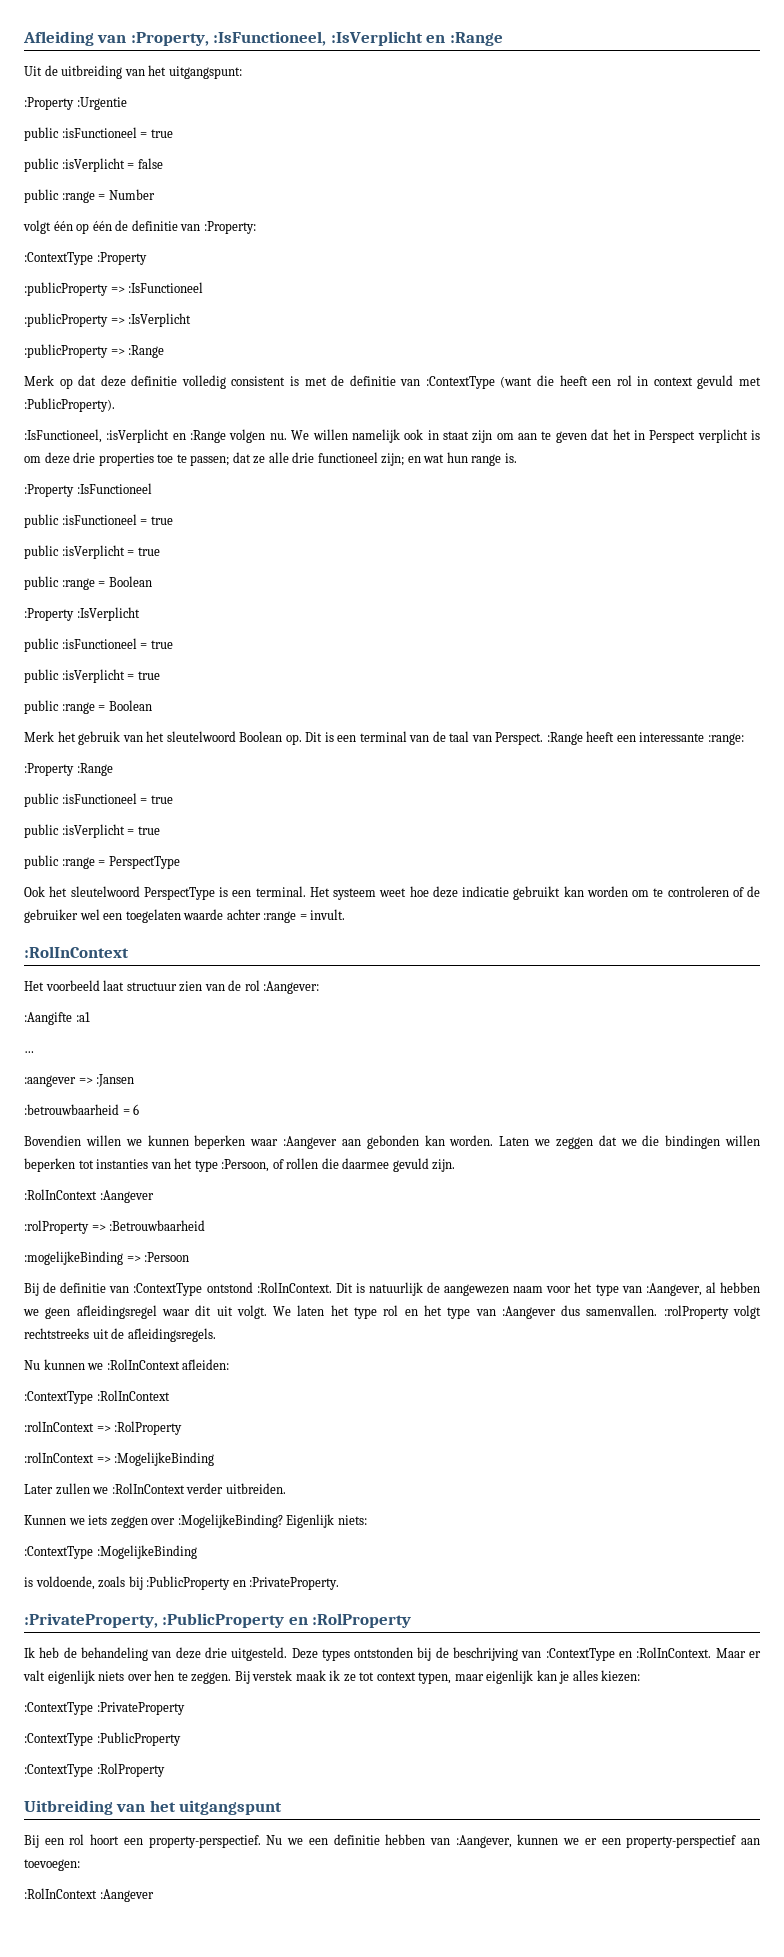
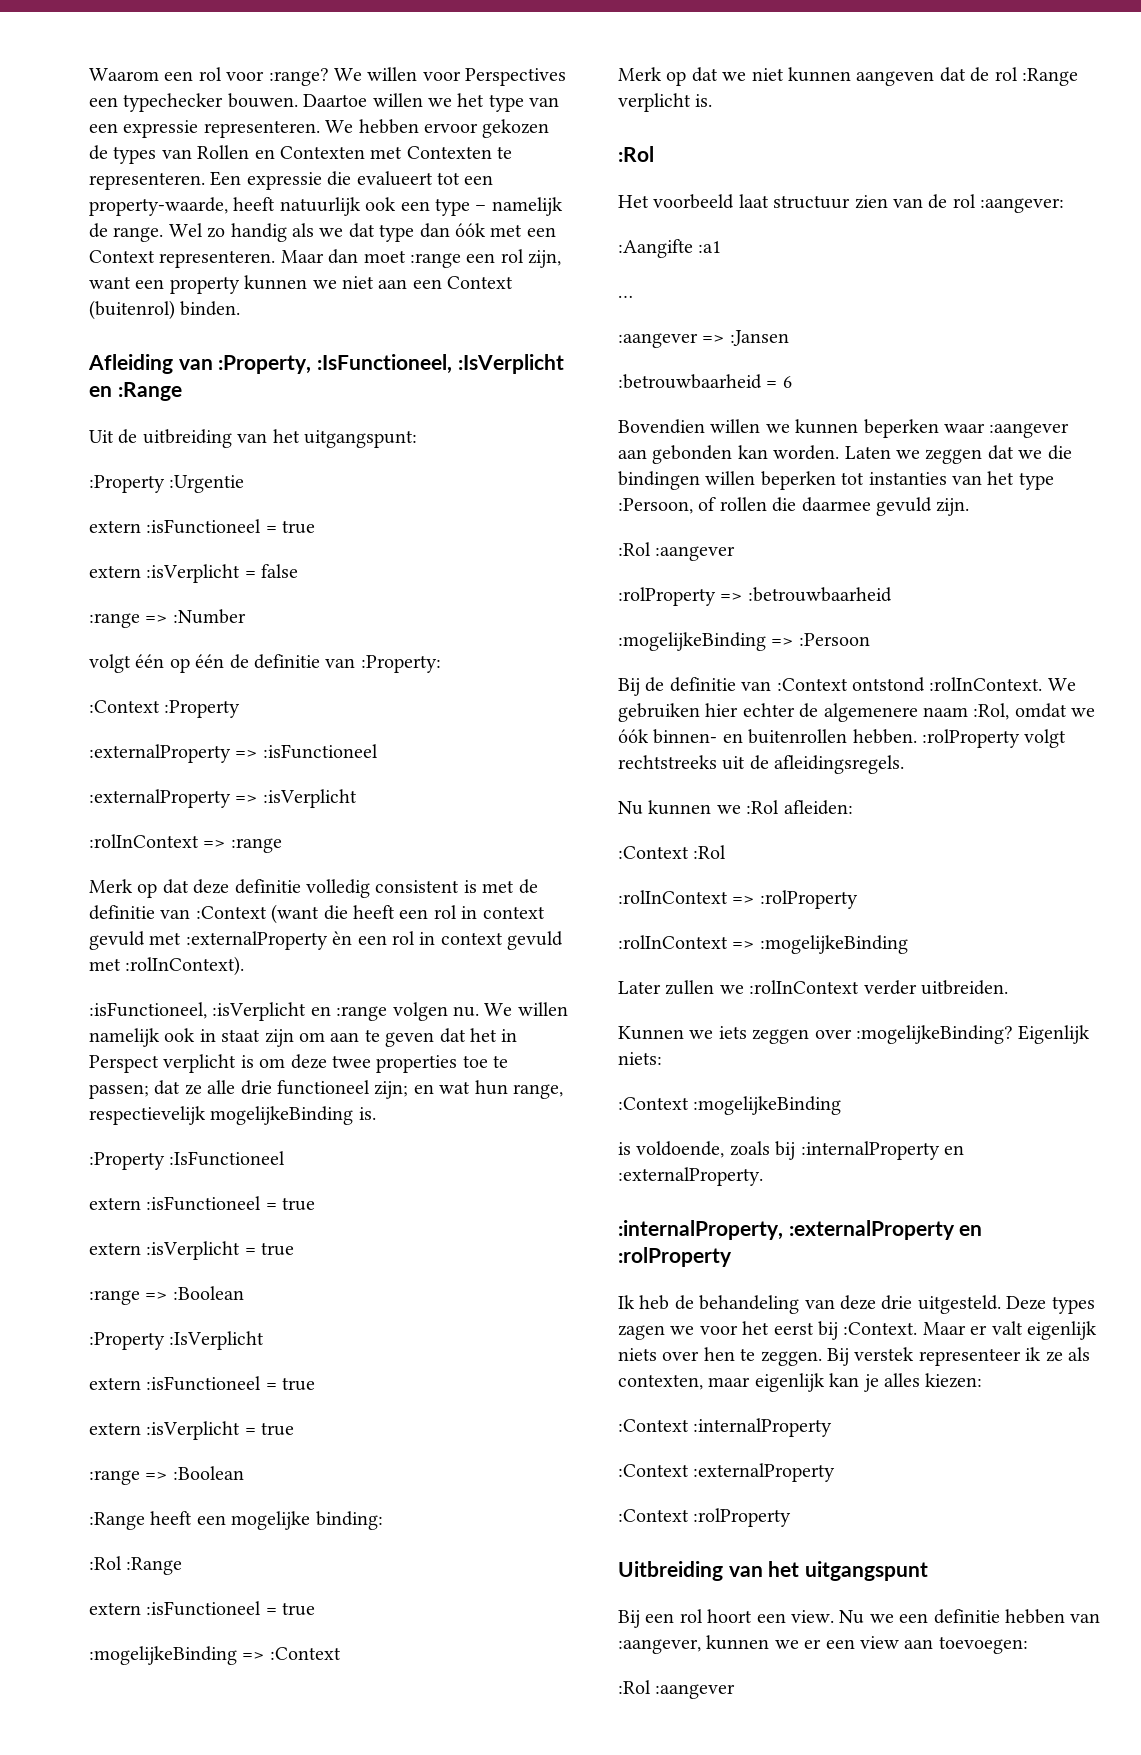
+ Waarom een rol voor :range? We willen voor Perspectives een typechecker bouwen. Daartoe willen we het type van een expressie representeren. We hebben ervoor gekozen de types van Rollen en Contexten met Contexten te representeren. Een expressie die evalueert tot een property-waarde, heeft natuurlijk ook een type – namelijk de range. Wel zo handig als we dat type dan óók met een Context representeren. Maar dan moet :range een rol zijn, want een property kunnen we niet aan een Context (buitenrol) binden.
  :Property :Urgentie
- public :isFunctioneel = true
- public :isVerplicht = false
+ extern :isFunctioneel = true
+ extern :isVerplicht = false
- public :range = Number
+ :range => :Number
- :ContextType :Property
+ :Context :Property
- :publicProperty => :IsFunctioneel
- :publicProperty => :IsVerplicht
- :publicProperty => :Range
+ :externalProperty => :isFunctioneel
+ :externalProperty => :isVerplicht
+ :rolInContext => :range
- Merk op dat deze definitie volledig consistent is met de definitie van :ContextType (want die heeft een rol in context gevuld met :PublicProperty).
- :IsFunctioneel, :isVerplicht en :Range volgen nu.
+ Merk op dat deze definitie volledig consistent is met de definitie van :Context (want die heeft een rol in context gevuld met :externalProperty èn een rol in context gevuld met :rolInContext).
+ :isFunctioneel, :isVerplicht en :range volgen nu.
- We willen namelijk ook in staat zijn om aan te geven dat het in Perspect verplicht is om deze drie properties toe te passen; dat ze alle drie functioneel zijn; en wat hun range is.
+ We willen namelijk ook in staat zijn om aan te geven dat het in Perspect verplicht is om deze twee properties toe te passen; dat ze alle drie functioneel zijn; en wat hun range, respectievelijk mogelijkeBinding is.
  :Property :IsFunctioneel
- public :isFunctioneel = true
- public :isVerplicht = true
- public :range = Boolean
+ extern :isFunctioneel = true
+ extern :isVerplicht = true
+ :range => :Boolean
  :Property :IsVerplicht
- public :isFunctioneel = true
- public :isVerplicht = true
- public :range = Boolean
- Merk het gebruik van het sleutelwoord Boolean op. Dit is een terminal van de taal van Perspect. :Range heeft een interessante :range:
- :Property :Range
- public :isFunctioneel = true
- public :isVerplicht = true
- public :range = PerspectType
- Ook het sleutelwoord PerspectType is een terminal. Het systeem weet hoe deze indicatie gebruikt kan worden om te controleren of de gebruiker wel een toegelaten waarde achter :range = invult.
- :RolInContext
+ extern :isFunctioneel = true
+ extern :isVerplicht = true
+ :range => :Boolean
+ :Range heeft een mogelijke binding:
+ :Rol :Range
+ extern :isFunctioneel = true
+ :mogelijkeBinding => :Context
+ Merk op dat we niet kunnen aangeven dat de rol :Range verplicht is.
+ :Rol
- Het voorbeeld laat structuur zien van de rol :Aangever:
+ Het voorbeeld laat structuur zien van de rol :aangever:
- Bovendien willen we kunnen beperken waar :Aangever aan gebonden kan worden.
+ Bovendien willen we kunnen beperken waar :aangever aan gebonden kan worden.
  Laten we zeggen dat we die bindingen willen beperken tot instanties van het type :Persoon, of rollen die daarmee gevuld zijn.
- :RolInContext :Aangever
+ :Rol :aangever
- :rolProperty => :Betrouwbaarheid
+ :rolProperty => :betrouwbaarheid
- Bij de definitie van :ContextType ontstond :RolInContext. Dit is natuurlijk de aangewezen naam voor het type van :Aangever, al hebben we geen afleidingsregel waar dit uit volgt. We laten het type rol en het type van :Aangever dus samenvallen. :rolProperty volgt rechtstreeks uit de afleidingsregels.
+ Bij de definitie van :Context ontstond :rolInContext. We gebruiken hier echter de algemenere naam :Rol, omdat we óók binnen- en buitenrollen hebben. :rolProperty volgt rechtstreeks uit de afleidingsregels.
- Nu kunnen we :RolInContext afleiden:
+ Nu kunnen we :Rol afleiden:
- :ContextType :RolInContext
- :rolInContext => :RolProperty
- :rolInContext => :MogelijkeBinding
+ :Context :Rol
+ :rolInContext => :rolProperty
+ :rolInContext => :mogelijkeBinding
- Later zullen we :RolInContext verder uitbreiden.
+ Later zullen we :rolInContext verder uitbreiden.
- Kunnen we iets zeggen over :MogelijkeBinding?
+ Kunnen we iets zeggen over :mogelijkeBinding?
- :ContextType :MogelijkeBinding
+ :Context :mogelijkeBinding
- is voldoende, zoals bij :PublicProperty en :PrivateProperty.
- :PrivateProperty, :PublicProperty en :RolProperty
+ is voldoende, zoals bij :internalProperty en :externalProperty.
+ :internalProperty, :externalProperty en :rolProperty
- Deze types ontstonden bij de beschrijving van :ContextType en :RolInContext.
+ Deze types zagen we voor het eerst bij :Context.
- Bij verstek maak ik ze tot context typen, maar eigenlijk kan je alles kiezen:
+ Bij verstek representeer ik ze als contexten, maar eigenlijk kan je alles kiezen:
- :ContextType :PrivateProperty
- :ContextType :PublicProperty
- :ContextType :RolProperty
+ :Context :internalProperty
+ :Context :externalProperty
+ :Context :rolProperty
- Bij een rol hoort een property-perspectief.
+ Bij een rol hoort een view.
- Nu we een definitie hebben van :Aangever, kunnen we er een property-perspectief aan toevoegen:
- :RolInContext :Aangever
+ Nu we een definitie hebben van :aangever, kunnen we er een view aan toevoegen:
+ :Rol :aangever

